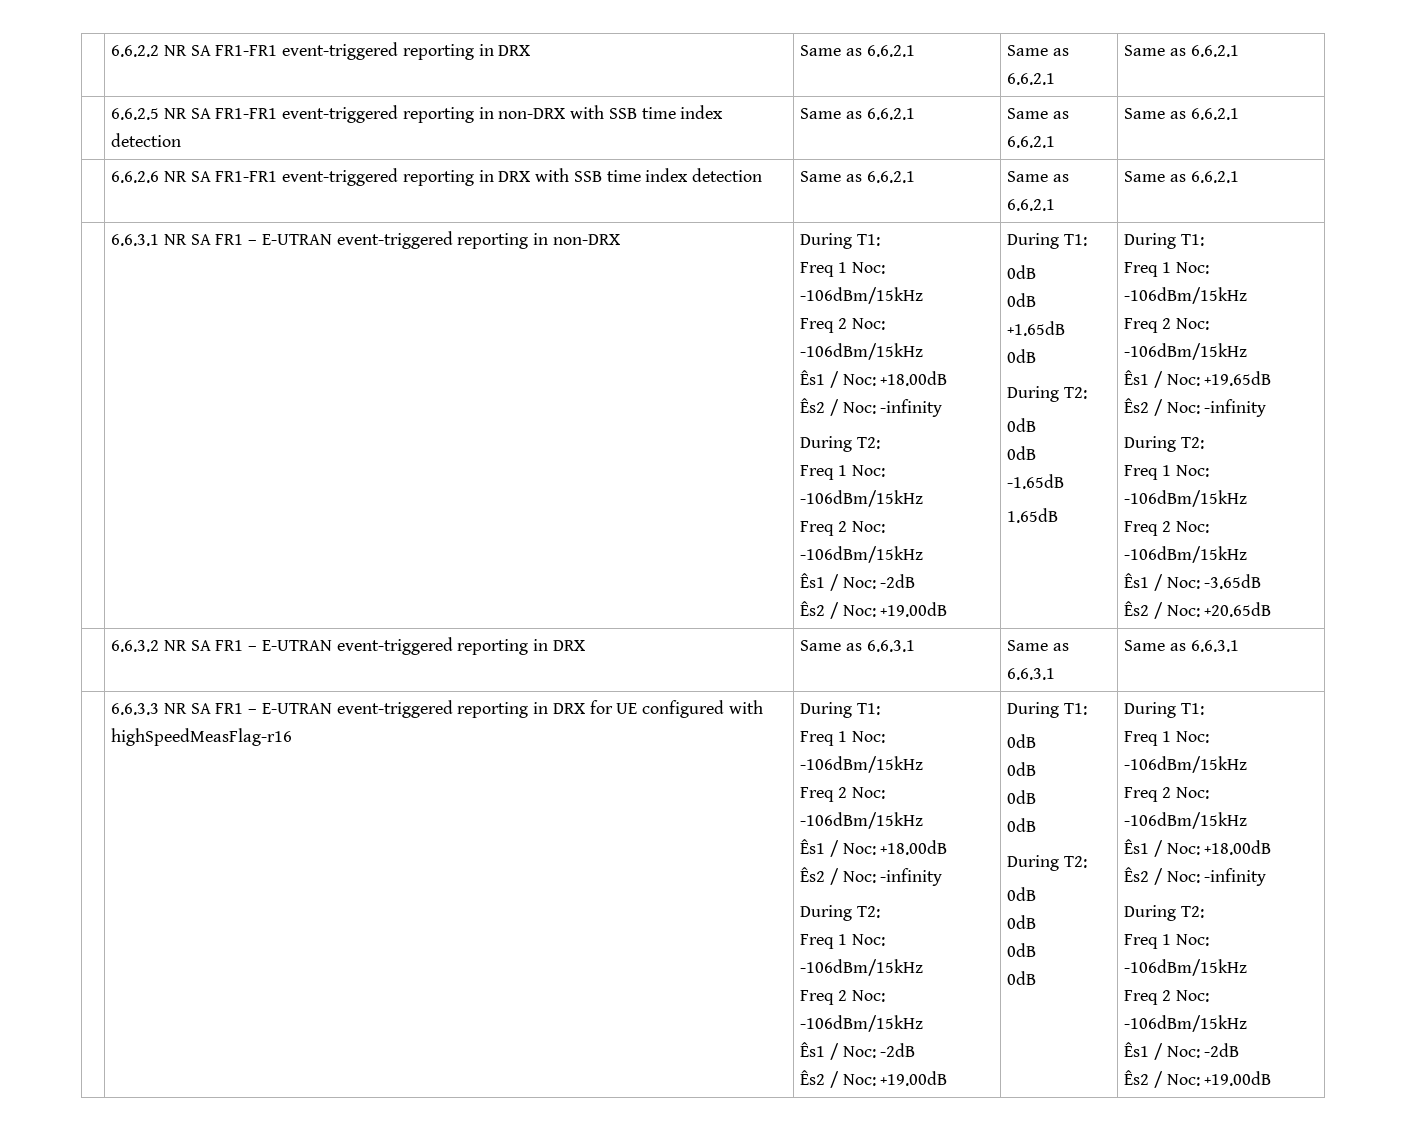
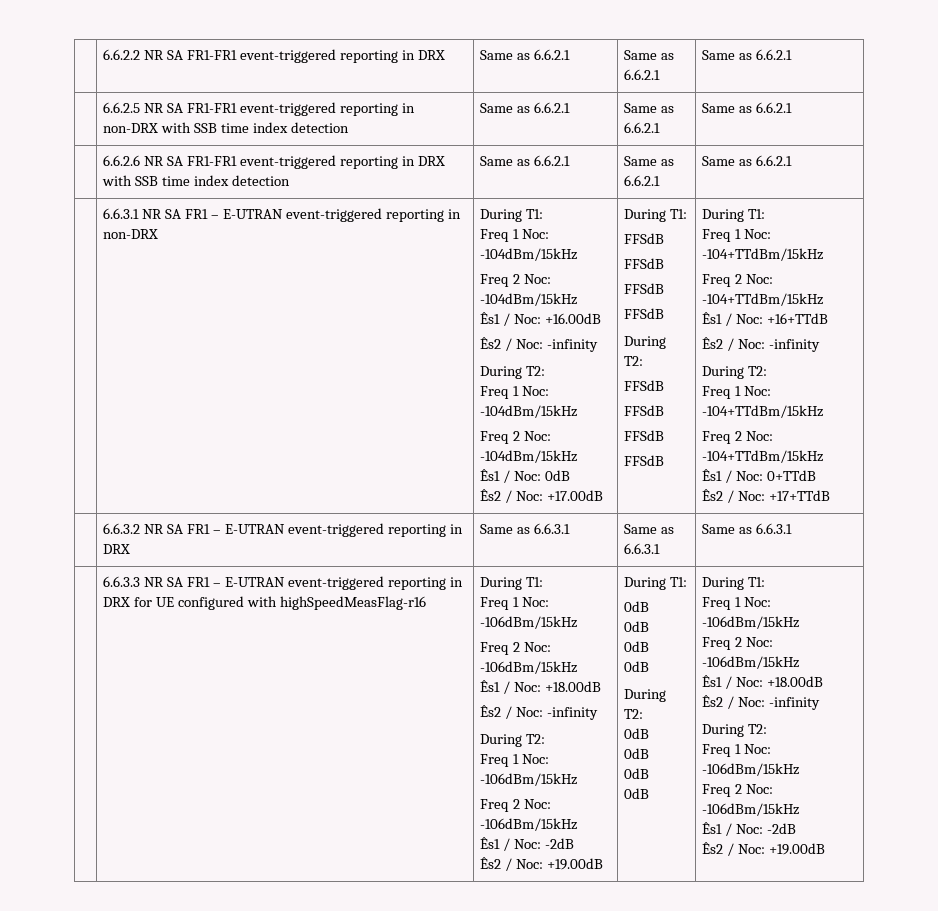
  6.6.3.1 NR SA FR1 – E-UTRAN event-triggered reporting in non-DRX | During T1:
- Freq 1 Noc: -106dBm/15kHz
- Freq 2 Noc: -106dBm/15kHz
- Ês1 / Noc: +18.00dB
+ Freq 1 Noc: -104dBm/15kHz
+ Freq 2 Noc: -104dBm/15kHz
+ Ês1 / Noc: +16.00dB
  Ês2 / Noc: -infinity
  During T2:
- Freq 1 Noc: -106dBm/15kHz
- Freq 2 Noc: -106dBm/15kHz
- Ês1 / Noc: -2dB
- Ês2 / Noc: +19.00dB | During T1:
- 0dB
- 0dB
- +1.65dB
- 0dB
+ Freq 1 Noc: -104dBm/15kHz
+ Freq 2 Noc: -104dBm/15kHz
+ Ês1 / Noc: 0dB
+ Ês2 / Noc: +17.00dB | During T1:
+ FFSdB
+ FFSdB
+ FFSdB
+ FFSdB
  During T2:
- 0dB
- 0dB
- -1.65dB
- 1.65dB | During T1:
- Freq 1 Noc: -106dBm/15kHz
- Freq 2 Noc: -106dBm/15kHz
- Ês1 / Noc: +19.65dB
+ FFSdB
+ FFSdB
+ FFSdB
+ FFSdB | During T1:
+ Freq 1 Noc: -104+TTdBm/15kHz
+ Freq 2 Noc: -104+TTdBm/15kHz
+ Ês1 / Noc: +16+TTdB
  Ês2 / Noc: -infinity
  During T2:
- Freq 1 Noc: -106dBm/15kHz
- Freq 2 Noc: -106dBm/15kHz
- Ês1 / Noc: -3.65dB
- Ês2 / Noc: +20.65dB
+ Freq 1 Noc: -104+TTdBm/15kHz
+ Freq 2 Noc: -104+TTdBm/15kHz
+ Ês1 / Noc: 0+TTdB
+ Ês2 / Noc: +17+TTdB

